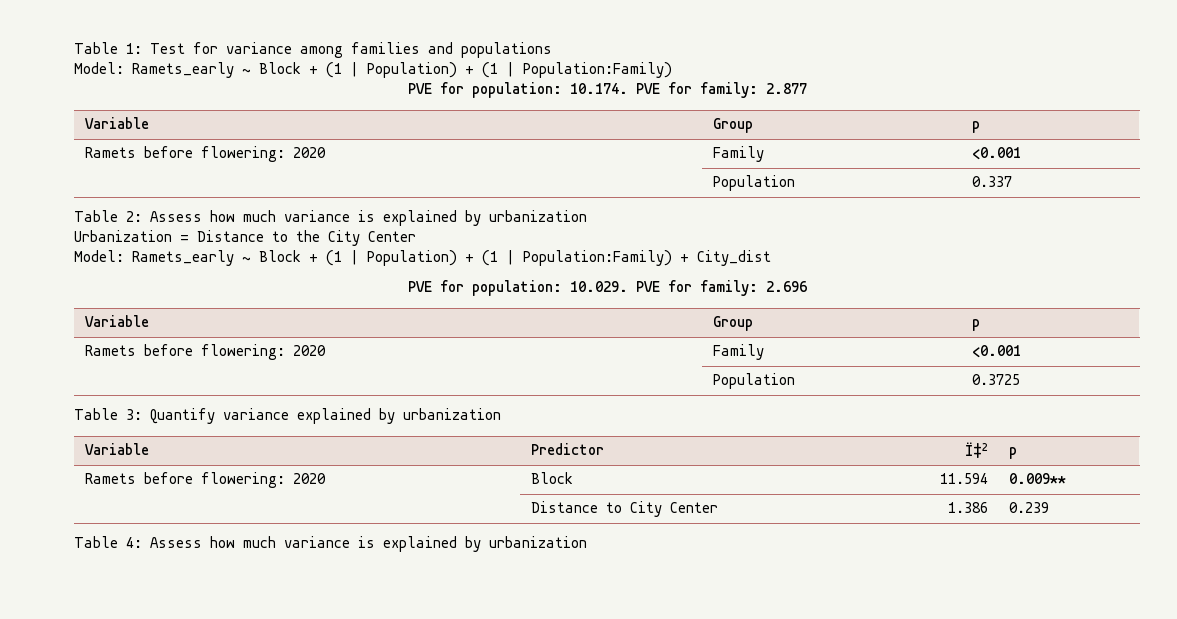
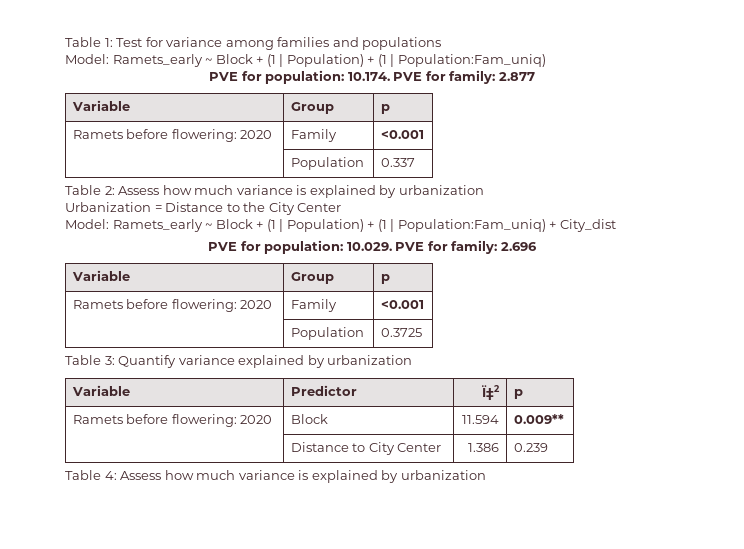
  Table 1: Test for variance among families and populations
- Model: Ramets_early ~ Block + (1 | Population) + (1 | Population:Family)
+ Model: Ramets_early ~ Block + (1 | Population) + (1 | Population:Fam_uniq)
- Model: Ramets_early ~ Block + (1 | Population) + (1 | Population:Family) + City_dist
+ Model: Ramets_early ~ Block + (1 | Population) + (1 | Population:Fam_uniq) + City_dist

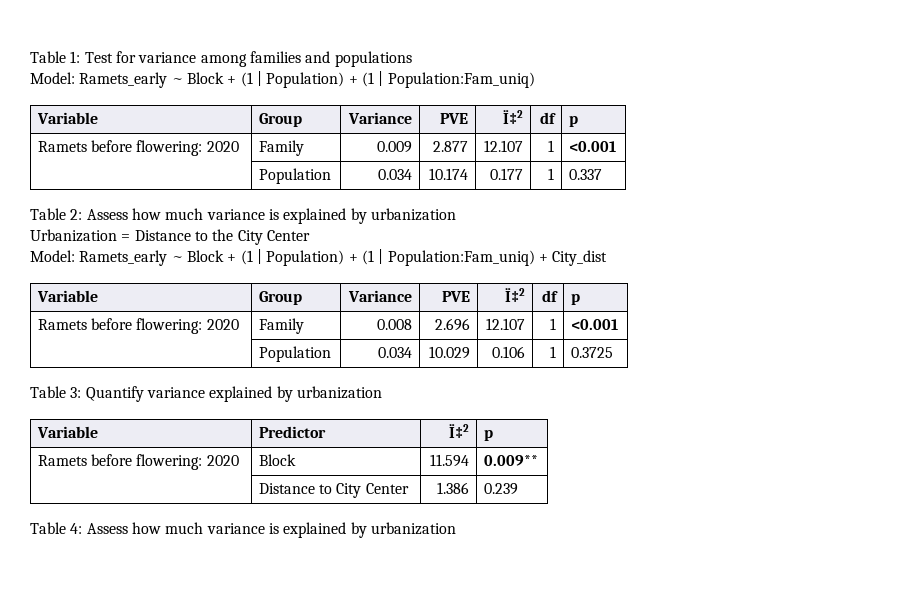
  Table 1: Test for variance among families and populations
  Model: Ramets_early ~ Block + (1 | Population) + (1 | Population:Fam_uniq)
- PVE for population: 10.174. PVE for family: 2.877
- Variable | Group | p
- Ramets before flowering: 2020 | Family | <0.001
- | Population | 0.337
+ Variable | Group | Variance | PVE | Ï‡2 | df | p
+ Ramets before flowering: 2020 | Family | 0.009 | 2.877 | 12.107 | 1 | <0.001
+ | Population | 0.034 | 10.174 | 0.177 | 1 | 0.337
  Model: Ramets_early ~ Block + (1 | Population) + (1 | Population:Fam_uniq) + City_dist
- PVE for population: 10.029. PVE for family: 2.696
- Variable | Group | p
- Ramets before flowering: 2020 | Family | <0.001
- | Population | 0.3725
+ Variable | Group | Variance | PVE | Ï‡2 | df | p
+ Ramets before flowering: 2020 | Family | 0.008 | 2.696 | 12.107 | 1 | <0.001
+ | Population | 0.034 | 10.029 | 0.106 | 1 | 0.3725

